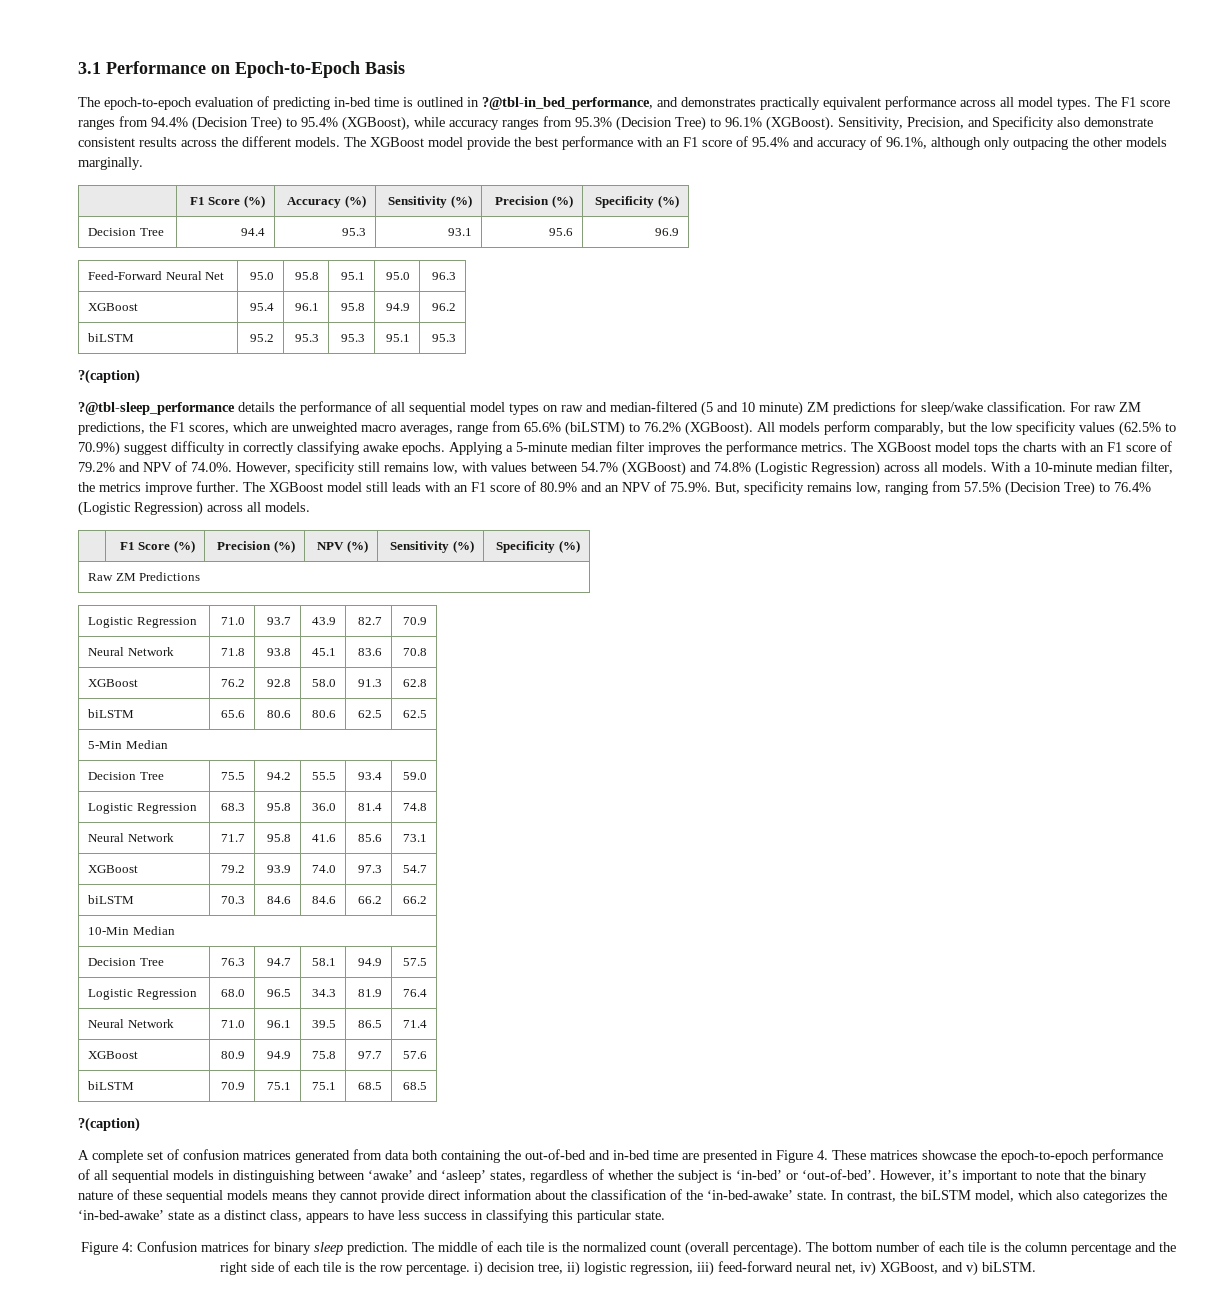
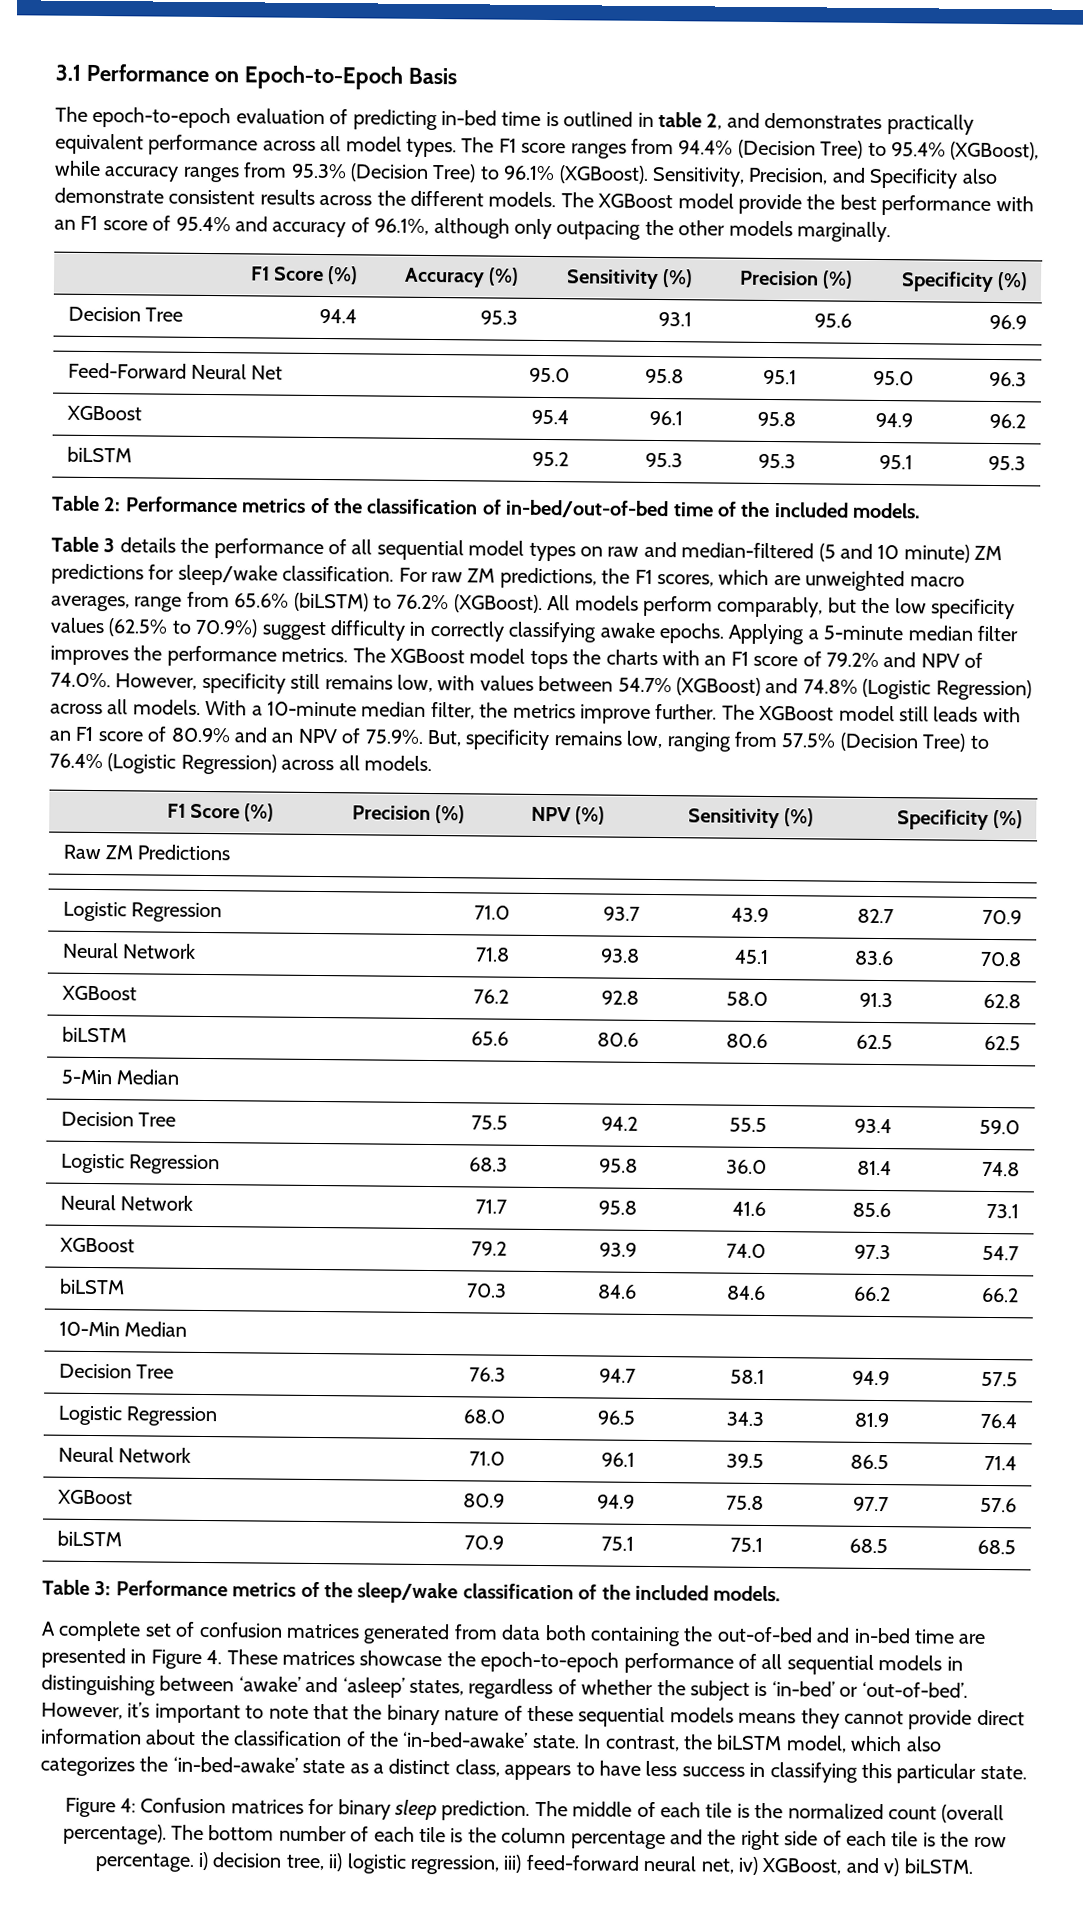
- The epoch-to-epoch evaluation of predicting in-bed time is outlined in ?@tbl-in_bed_performance, and demonstrates practically equivalent performance across all model types.
+ The epoch-to-epoch evaluation of predicting in-bed time is outlined in table 2, and demonstrates practically equivalent performance across all model types.
  biLSTM | 95.2 | 95.3 | 95.3 | 95.1 | 95.3
- ?(caption)
- ?@tbl-sleep_performance details the performance of all sequential model types on raw and median-filtered (5 and 10 minute) ZM predictions for sleep/wake classification.
+ Table 2: Performance metrics of the classification of in-bed/out-of-bed time of the included models.
+ Table 3 details the performance of all sequential model types on raw and median-filtered (5 and 10 minute) ZM predictions for sleep/wake classification.
  biLSTM | 70.9 | 75.1 | 75.1 | 68.5 | 68.5
- ?(caption)
+ Table 3: Performance metrics of the sleep/wake classification of the included models.

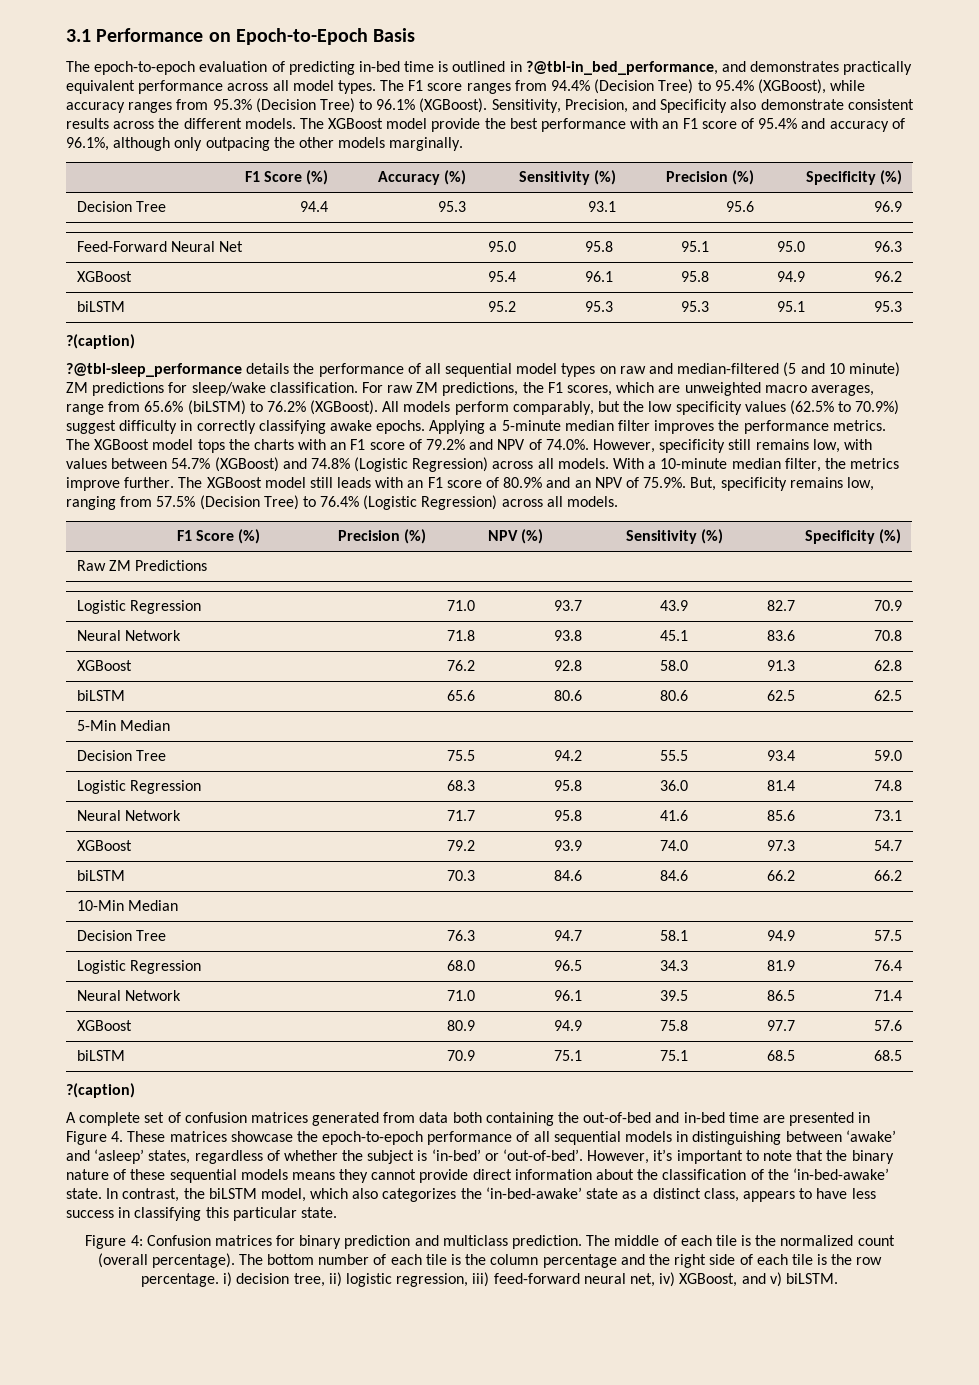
- The epoch-to-epoch evaluation of predicting in-bed time is outlined in table 2, and demonstrates practically equivalent performance across all model types.
+ The epoch-to-epoch evaluation of predicting in-bed time is outlined in ?@tbl-in_bed_performance, and demonstrates practically equivalent performance across all model types.
  biLSTM | 95.2 | 95.3 | 95.3 | 95.1 | 95.3
- Table 2: Performance metrics of the classification of in-bed/out-of-bed time of the included models.
- Table 3 details the performance of all sequential model types on raw and median-filtered (5 and 10 minute) ZM predictions for sleep/wake classification.
+ ?(caption)
+ ?@tbl-sleep_performance details the performance of all sequential model types on raw and median-filtered (5 and 10 minute) ZM predictions for sleep/wake classification.
  biLSTM | 70.9 | 75.1 | 75.1 | 68.5 | 68.5
- Table 3: Performance metrics of the sleep/wake classification of the included models.
+ ?(caption)
- Figure 4: Confusion matrices for binary sleep prediction.
+ Figure 4: Confusion matrices for binary prediction and multiclass prediction.

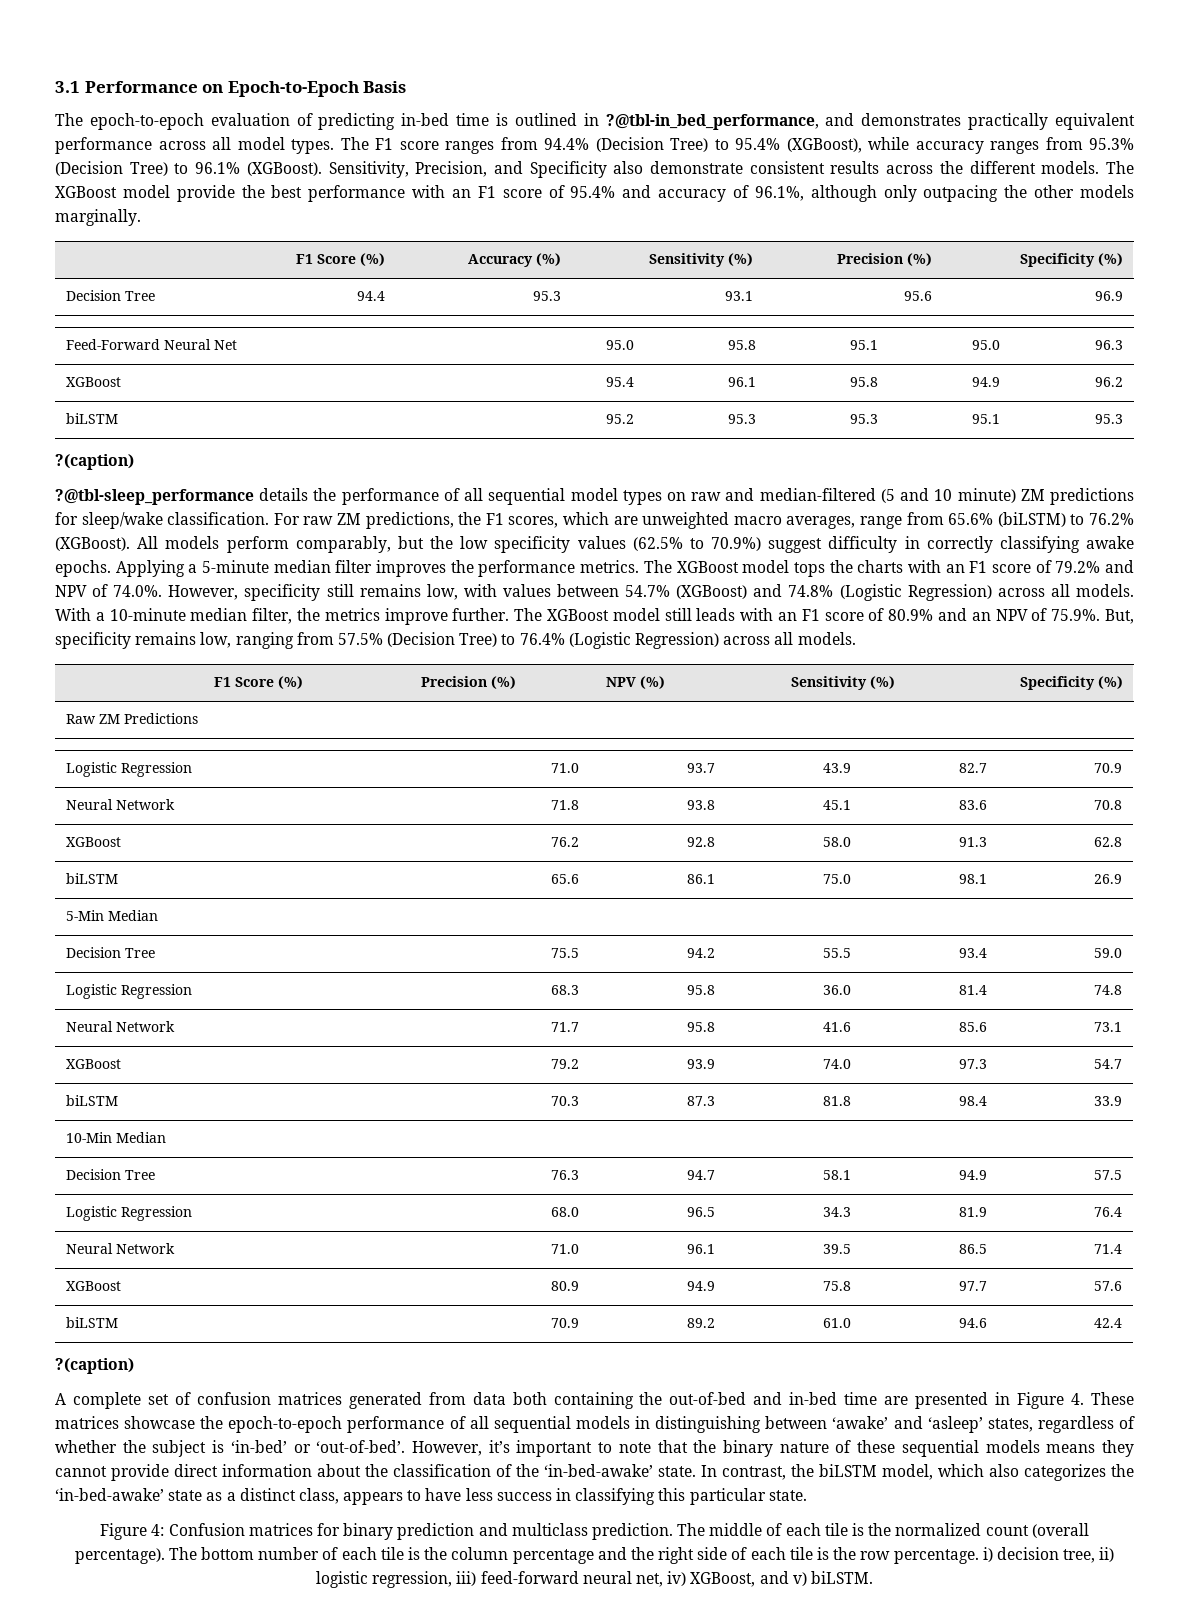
- biLSTM | 65.6 | 80.6 | 80.6 | 62.5 | 62.5
+ biLSTM | 65.6 | 86.1 | 75.0 | 98.1 | 26.9
- biLSTM | 70.3 | 84.6 | 84.6 | 66.2 | 66.2
+ biLSTM | 70.3 | 87.3 | 81.8 | 98.4 | 33.9
- biLSTM | 70.9 | 75.1 | 75.1 | 68.5 | 68.5
+ biLSTM | 70.9 | 89.2 | 61.0 | 94.6 | 42.4

